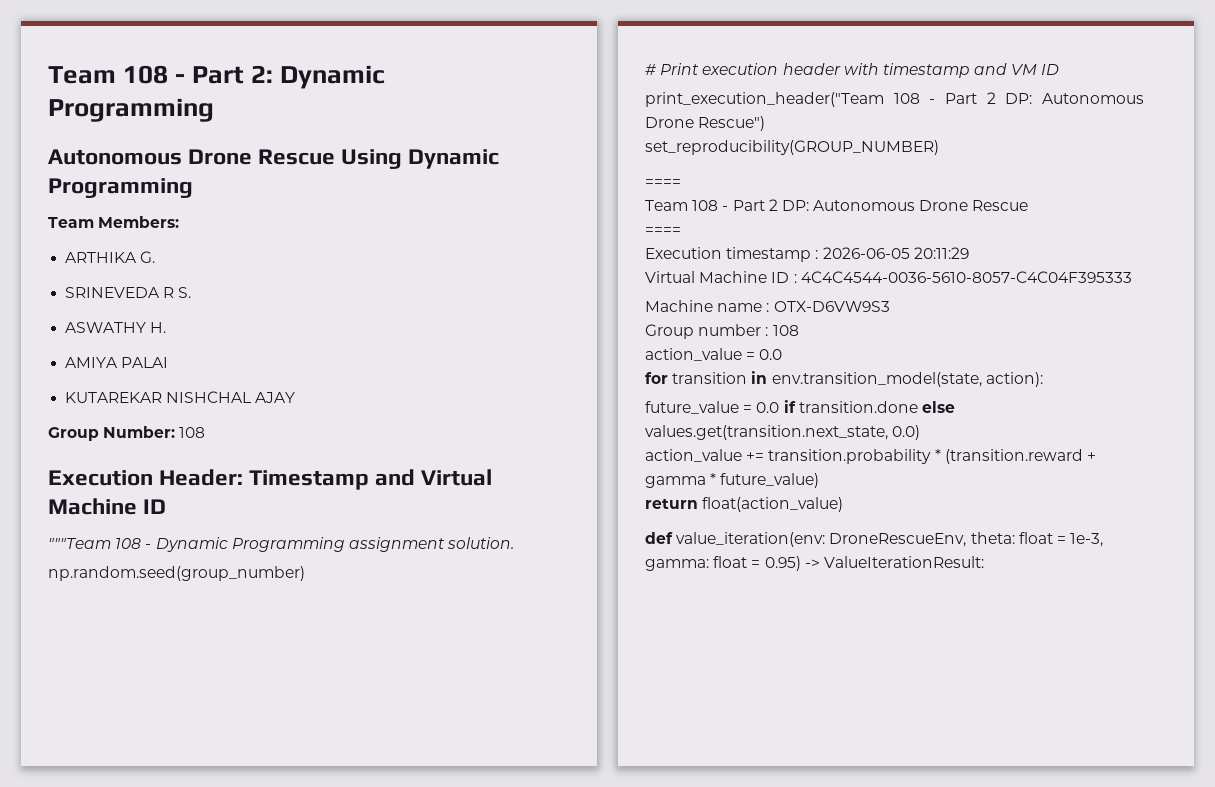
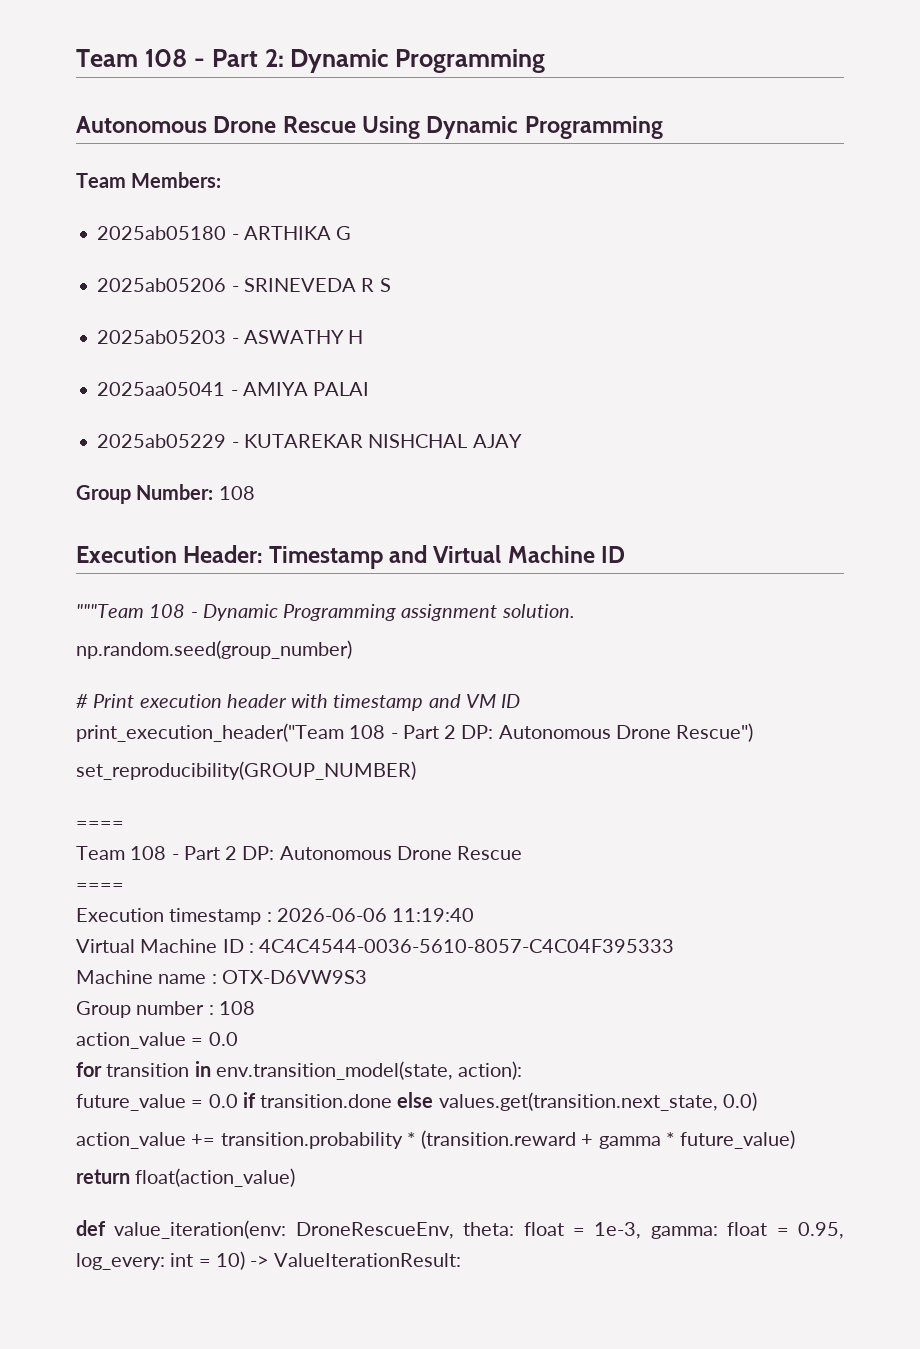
- ARTHIKA G.
- SRINEVEDA R S.
- ASWATHY H.
- AMIYA PALAI
+ 2025ab05180 - ARTHIKA G
+ 2025ab05206 - SRINEVEDA R S
+ 2025ab05203 - ASWATHY H
+ 2025aa05041 - AMIYA PALAI
- KUTAREKAR NISHCHAL AJAY
+ 2025ab05229 - KUTAREKAR NISHCHAL AJAY
- Execution timestamp : 2026-06-05 20:11:29
+ Execution timestamp : 2026-06-06 11:19:40
- def value_iteration(env: DroneRescueEnv, theta: float = 1e-3, gamma: float = 0.95) -> ValueIterationResult:
+ def value_iteration(env: DroneRescueEnv, theta: float = 1e-3, gamma: float = 0.95, log_every: int = 10) -> ValueIterationResult:

